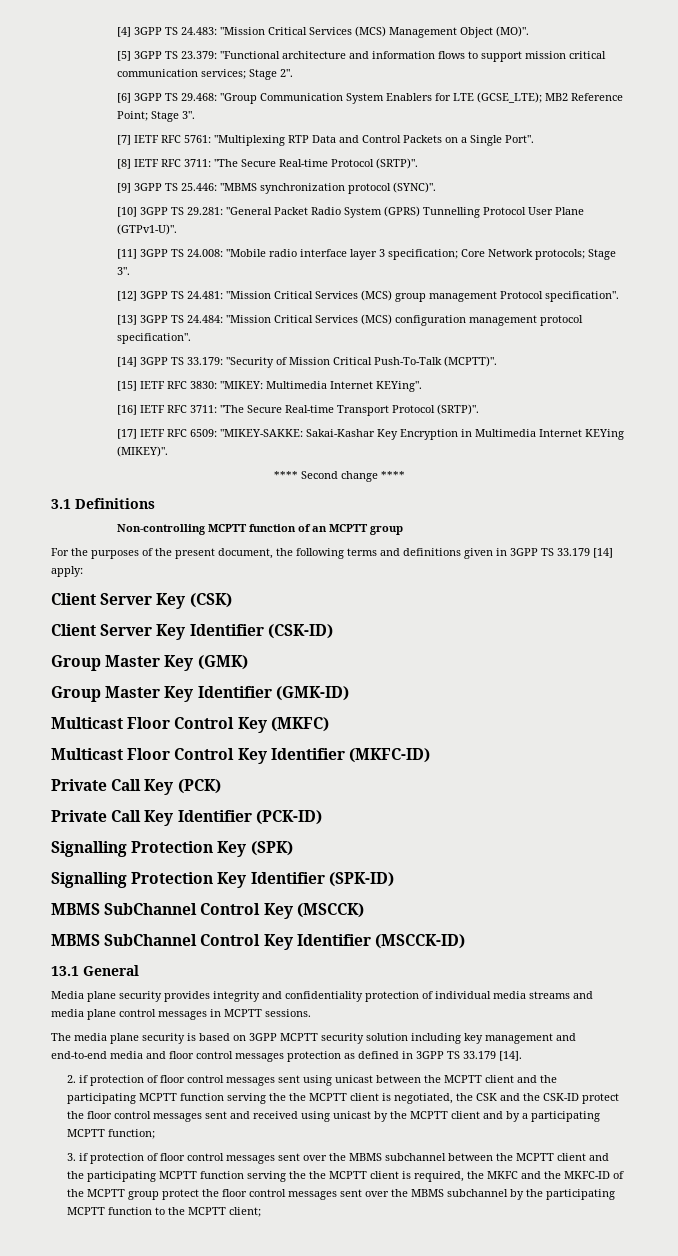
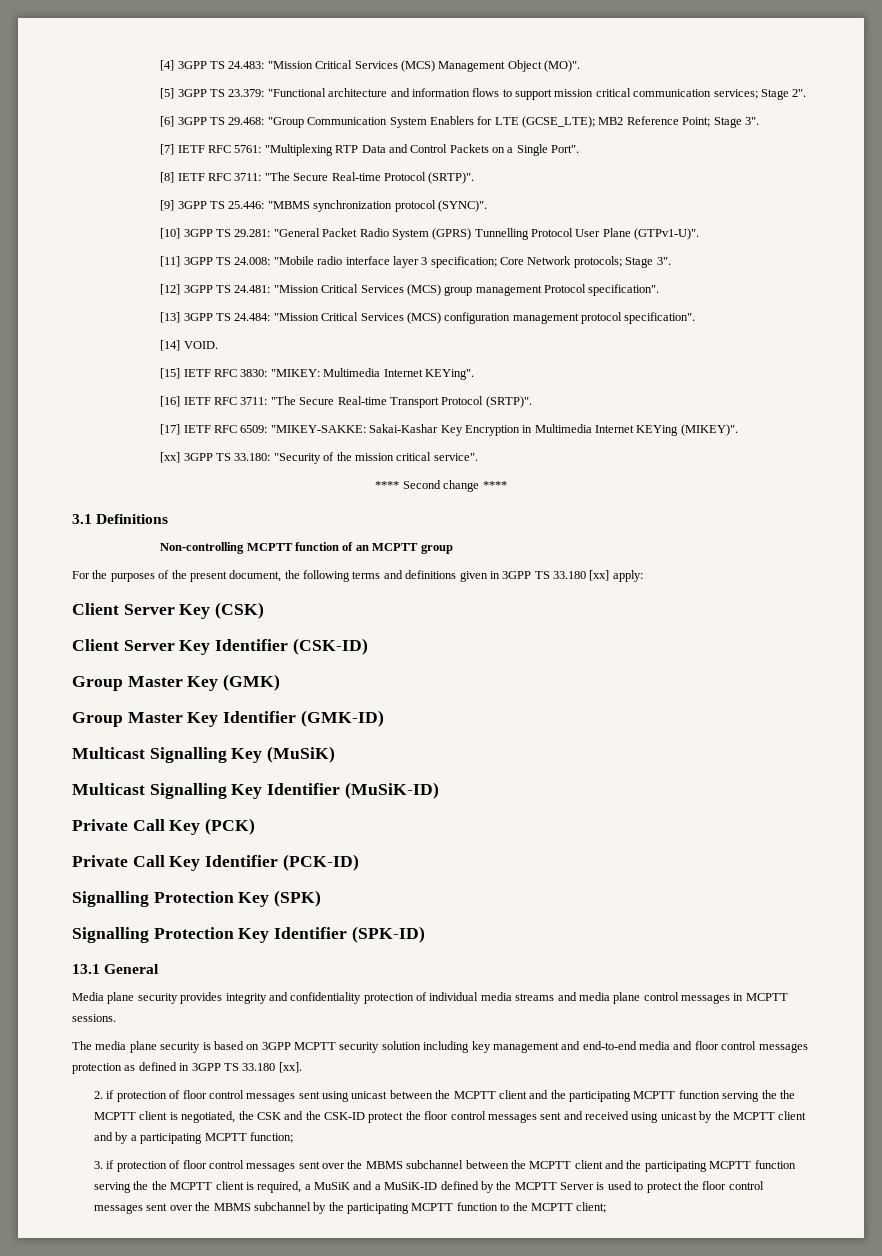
- [14] 3GPP TS 33.179: "Security of Mission Critical Push-To-Talk (MCPTT)".
+ [14] VOID.
+ [xx] 3GPP TS 33.180: "Security of the mission critical service".
- For the purposes of the present document, the following terms and definitions given in 3GPP TS 33.179 [14] apply:
+ For the purposes of the present document, the following terms and definitions given in 3GPP TS 33.180 [xx] apply:
- Multicast Floor Control Key (MKFC)
- Multicast Floor Control Key Identifier (MKFC-ID)
+ Multicast Signalling Key (MuSiK)
+ Multicast Signalling Key Identifier (MuSiK-ID)
- MBMS SubChannel Control Key (MSCCK)
- MBMS SubChannel Control Key Identifier (MSCCK-ID)
- The media plane security is based on 3GPP MCPTT security solution including key management and end-to-end media and floor control messages protection as defined in 3GPP TS 33.179 [14].
+ The media plane security is based on 3GPP MCPTT security solution including key management and end-to-end media and floor control messages protection as defined in 3GPP TS 33.180 [xx].
- 3. if protection of floor control messages sent over the MBMS subchannel between the MCPTT client and the participating MCPTT function serving the the MCPTT client is required, the MKFC and the MKFC-ID of the MCPTT group protect the floor control messages sent over the MBMS subchannel by the participating MCPTT function to the MCPTT client;
+ 3. if protection of floor control messages sent over the MBMS subchannel between the MCPTT client and the participating MCPTT function serving the the MCPTT client is required, a MuSiK and a MuSiK-ID defined by the MCPTT Server is used to protect the floor control messages sent over the MBMS subchannel by the participating MCPTT function to the MCPTT client;

